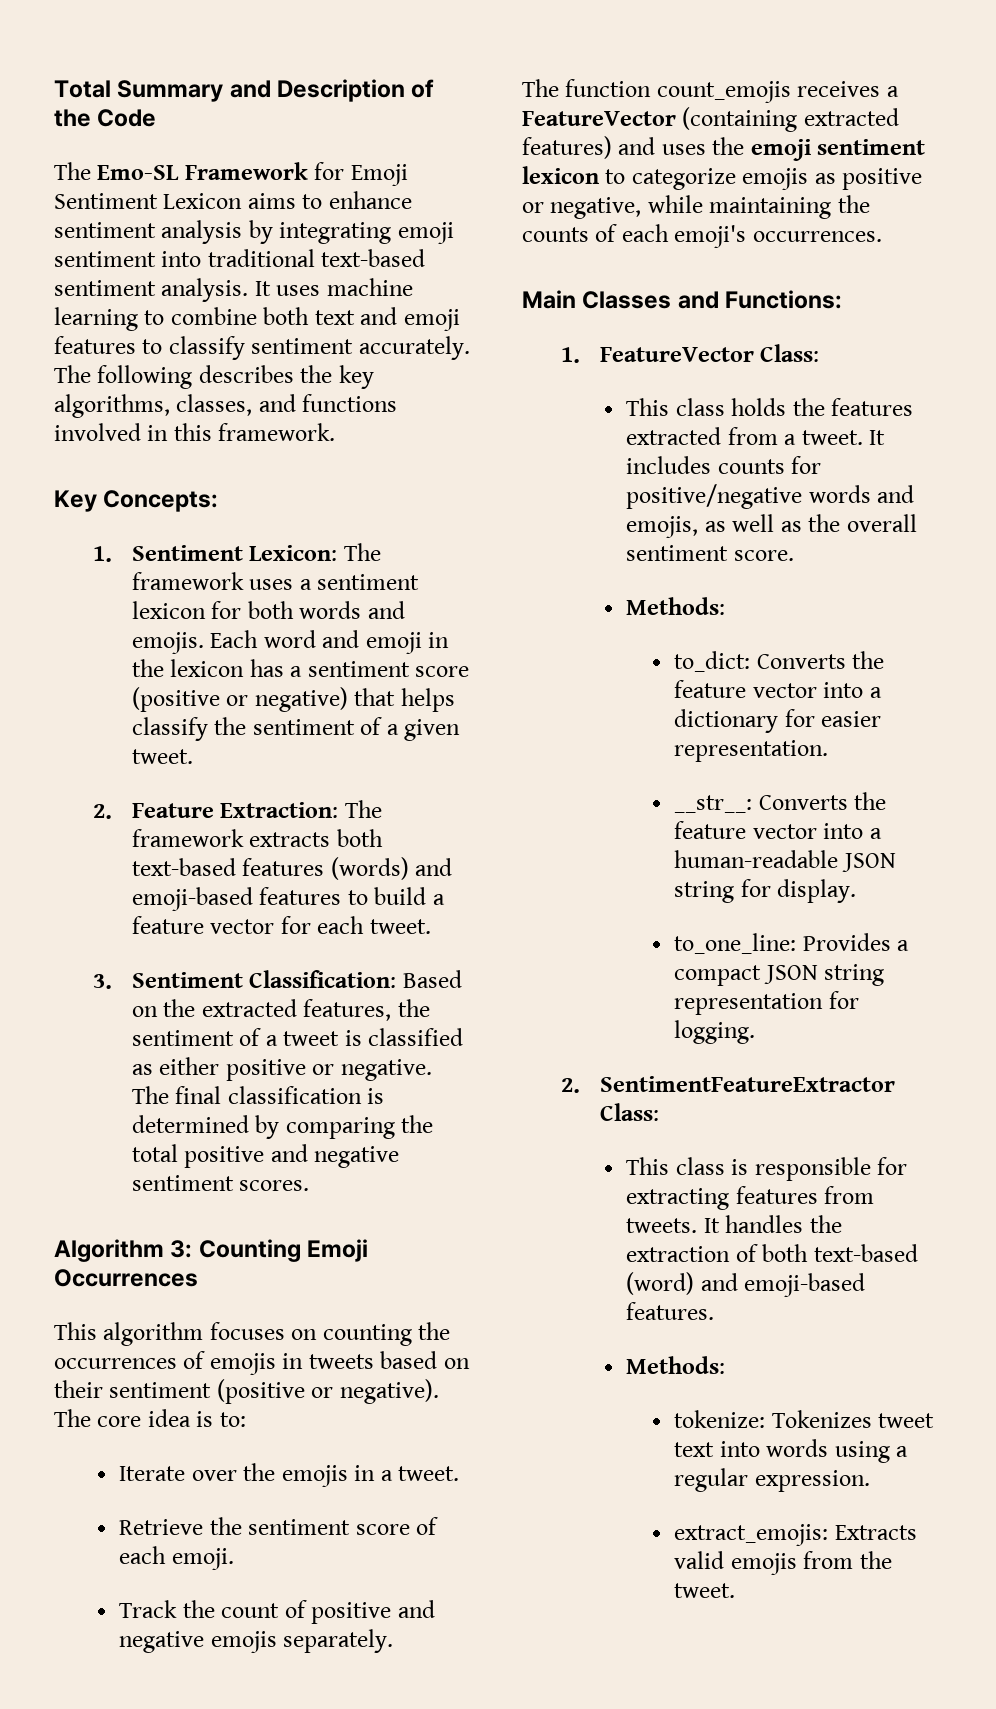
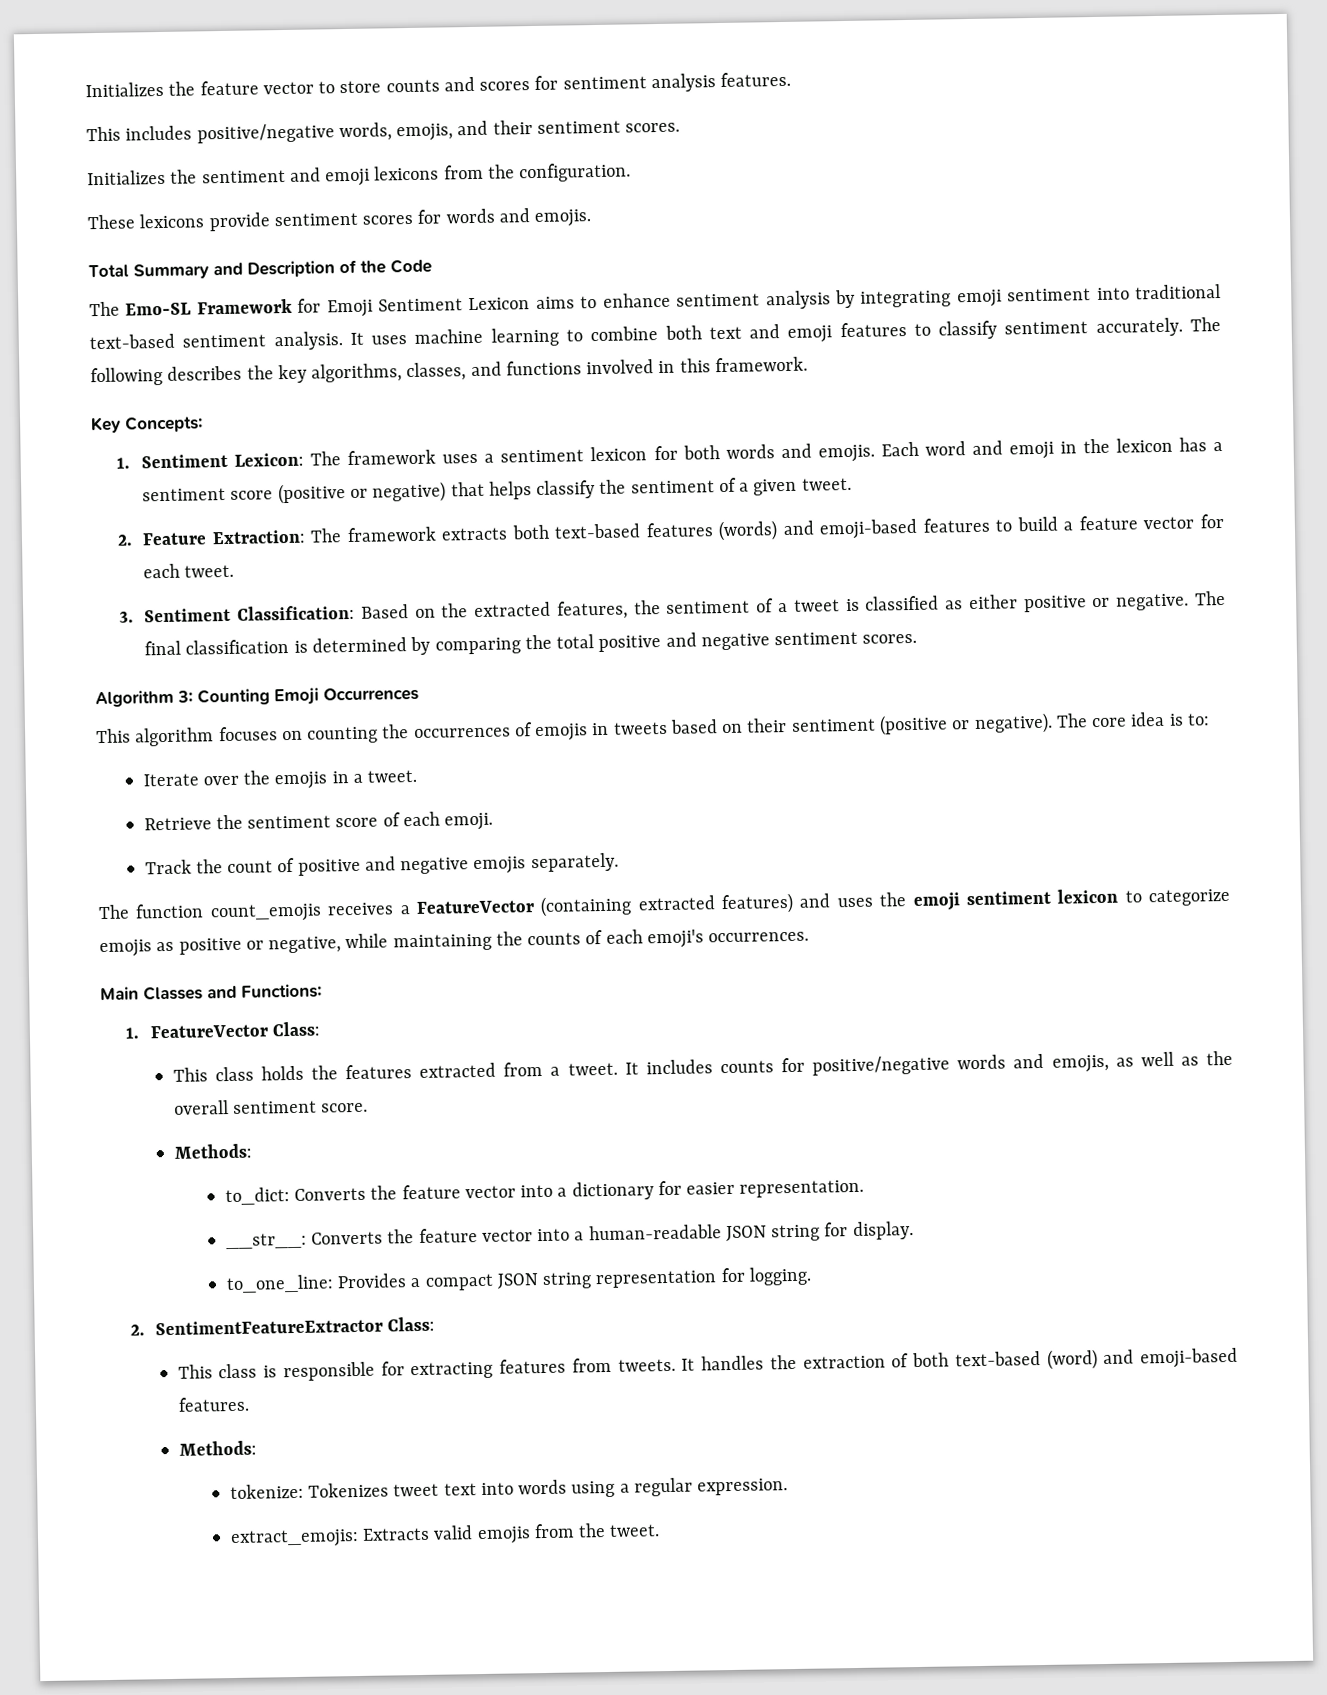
+ Initializes the feature vector to store counts and scores for sentiment analysis features.
+ This includes positive/negative words, emojis, and their sentiment scores.
+ Initializes the sentiment and emoji lexicons from the configuration.
+ These lexicons provide sentiment scores for words and emojis.

